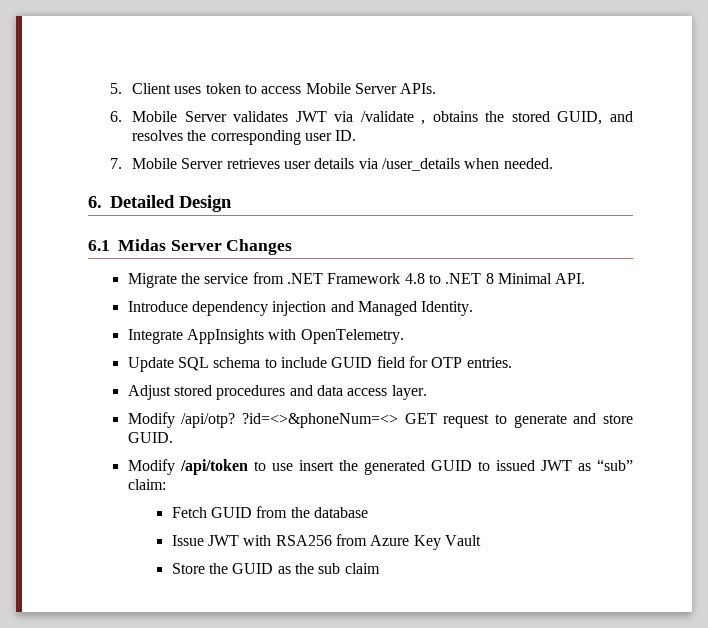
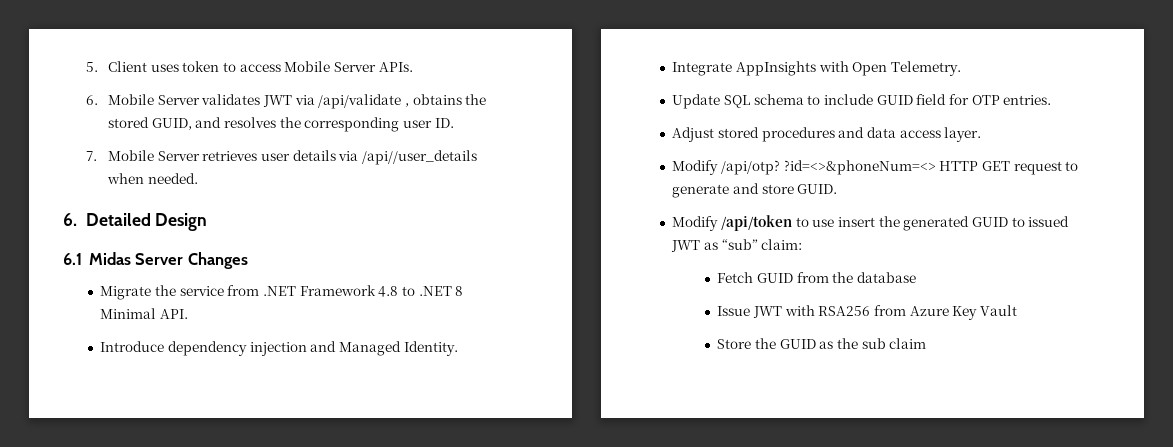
- 6. Mobile Server validates JWT via /validate , obtains the stored GUID, and resolves the corresponding user ID.
+ 6. Mobile Server validates JWT via /api/validate , obtains the stored GUID, and resolves the corresponding user ID.
- 7. Mobile Server retrieves user details via /user_details when needed.
+ 7. Mobile Server retrieves user details via /api//user_details when needed.
- Integrate AppInsights with OpenTelemetry.
+ Integrate AppInsights with Open Telemetry.
- ?id=<>&phoneNum=<> GET request to generate and store GUID.
+ ?id=<>&phoneNum=<> HTTP GET request to generate and store GUID.

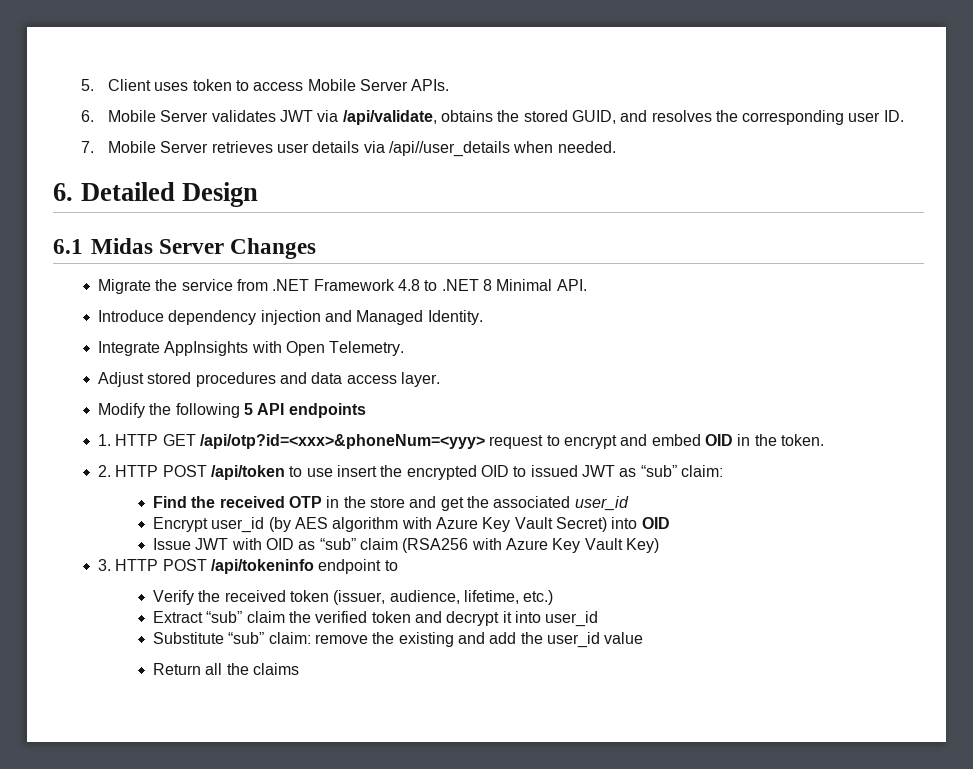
- 6. Mobile Server validates JWT via /api/validate , obtains the stored GUID, and resolves the corresponding user ID.
+ 6. Mobile Server validates JWT via /api/validate, obtains the stored GUID, and resolves the corresponding user ID.
- Update SQL schema to include GUID field for OTP entries.
- Modify /api/otp? ?id=<>&phoneNum=<> HTTP GET request to generate and store GUID.
- Modify /api/token to use insert the generated GUID to issued JWT as “sub” claim:
+ Modify the following 5 API endpoints
+ 1. HTTP GET /api/otp?id=<xxx>&phoneNum=<yyy> request to encrypt and embed OID in the token.
+ 2. HTTP POST /api/token to use insert the encrypted OID to issued JWT as “sub” claim:
- Fetch GUID from the database
- Issue JWT with RSA256 from Azure Key Vault
- Store the GUID as the sub claim
+ Find the received OTP in the store and get the associated user_id
+ Encrypt user_id (by AES algorithm with Azure Key Vault Secret) into OID
+ Issue JWT with OID as “sub” claim (RSA256 with Azure Key Vault Key)
+ 3. HTTP POST /api/tokeninfo endpoint to
+ Verify the received token (issuer, audience, lifetime, etc.)
+ Extract “sub” claim the verified token and decrypt it into user_id
+ Substitute “sub” claim: remove the existing and add the user_id value
+ Return all the claims

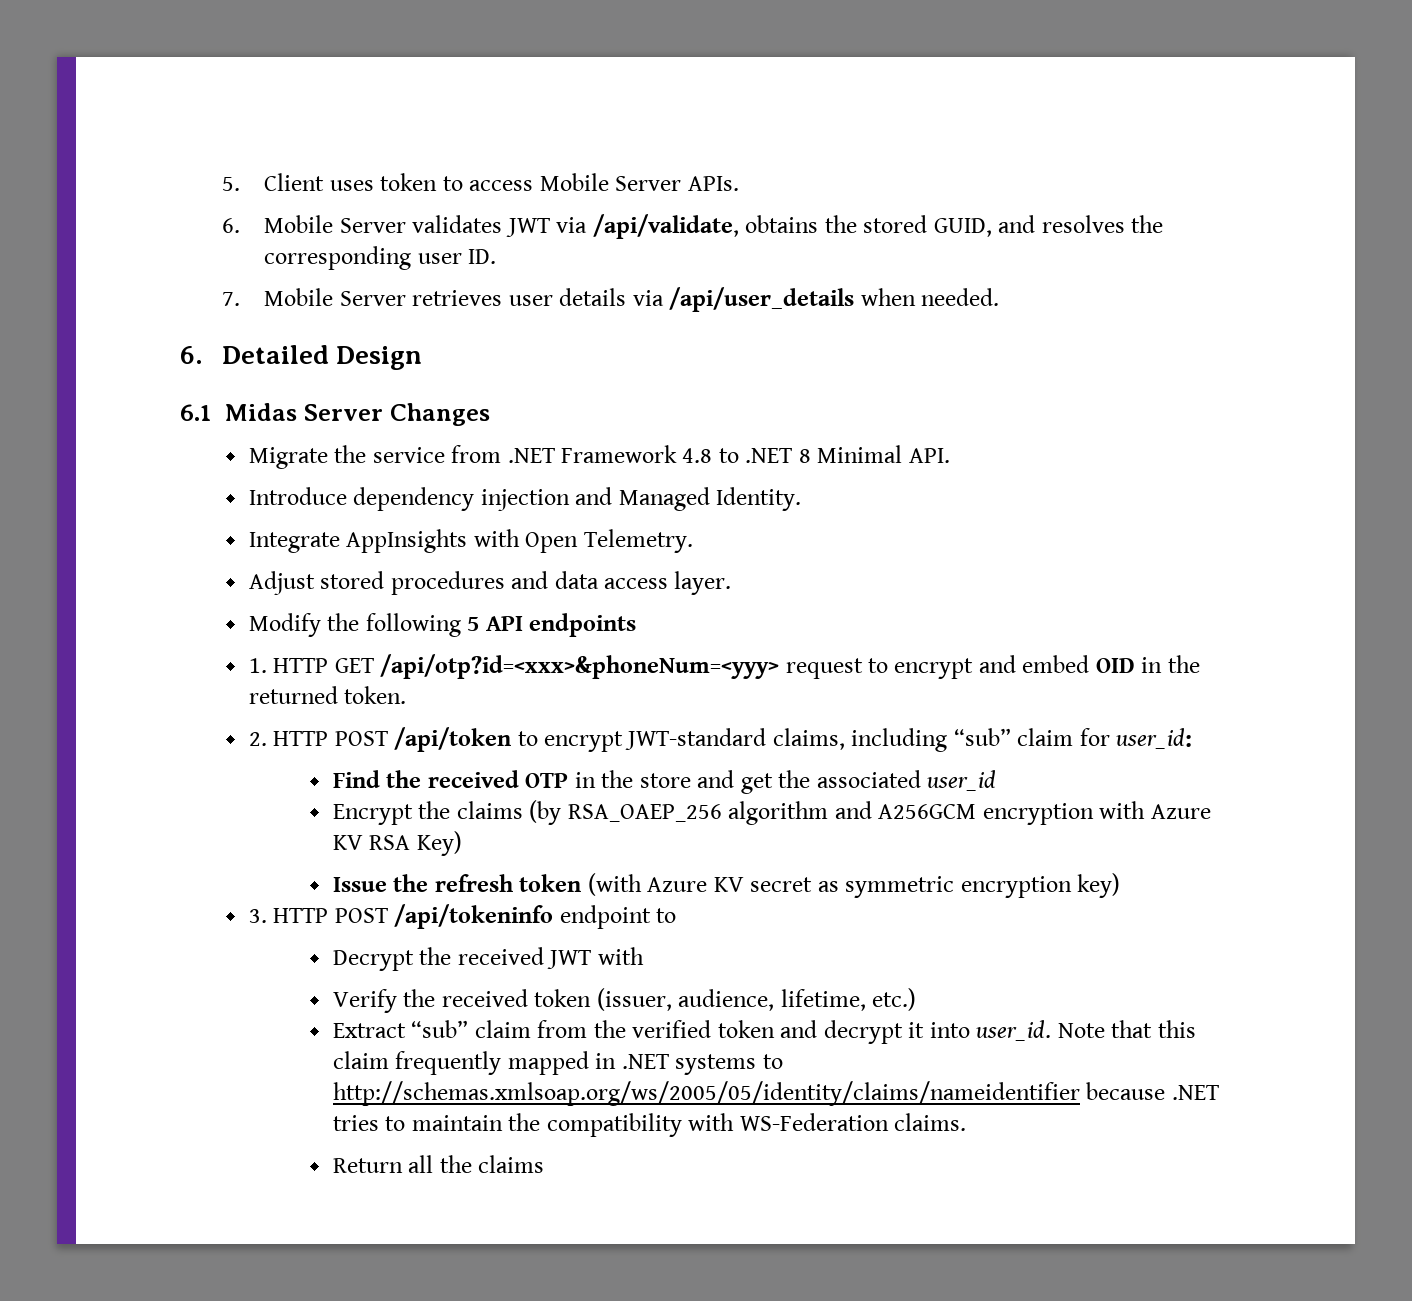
- 7. Mobile Server retrieves user details via /api//user_details when needed.
+ 7. Mobile Server retrieves user details via /api/user_details when needed.
- 1. HTTP GET /api/otp?id=<xxx>&phoneNum=<yyy> request to encrypt and embed OID in the token.
+ 1. HTTP GET /api/otp?id=<xxx>&phoneNum=<yyy> request to encrypt and embed OID in the returned token.
- 2. HTTP POST /api/token to use insert the encrypted OID to issued JWT as “sub” claim:
+ 2. HTTP POST /api/token to encrypt JWT-standard claims, including “sub” claim for user_id:
- Encrypt user_id (by AES algorithm with Azure Key Vault Secret) into OID
- Issue JWT with OID as “sub” claim (RSA256 with Azure Key Vault Key)
+ Encrypt the claims (by RSA_OAEP_256 algorithm and A256GCM encryption with Azure KV RSA Key)
+ Issue the refresh token (with Azure KV secret as symmetric encryption key)
+ Decrypt the received JWT with
- Extract “sub” claim the verified token and decrypt it into user_id
- Substitute “sub” claim: remove the existing and add the user_id value
+ Extract “sub” claim from the verified token and decrypt it into user_id. Note that this claim frequently mapped in .NET systems to http://schemas.xmlsoap.org/ws/2005/05/identity/claims/nameidentifier because .NET tries to maintain the compatibility with WS-Federation claims.

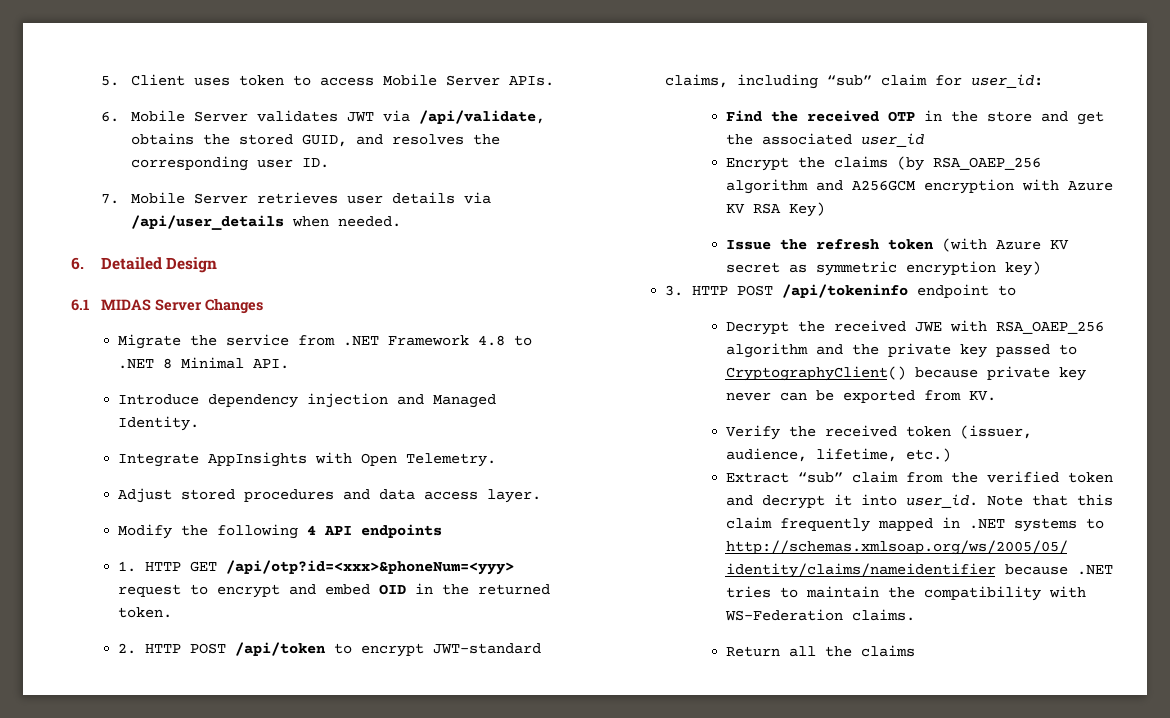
- 6.1 Midas Server Changes
+ 6.1 MIDAS Server Changes
- Modify the following 5 API endpoints
+ Modify the following 4 API endpoints
- Decrypt the received JWT with
+ Decrypt the received JWE with RSA_OAEP_256 algorithm and the private key passed to CryptographyClient() because private key never can be exported from KV.

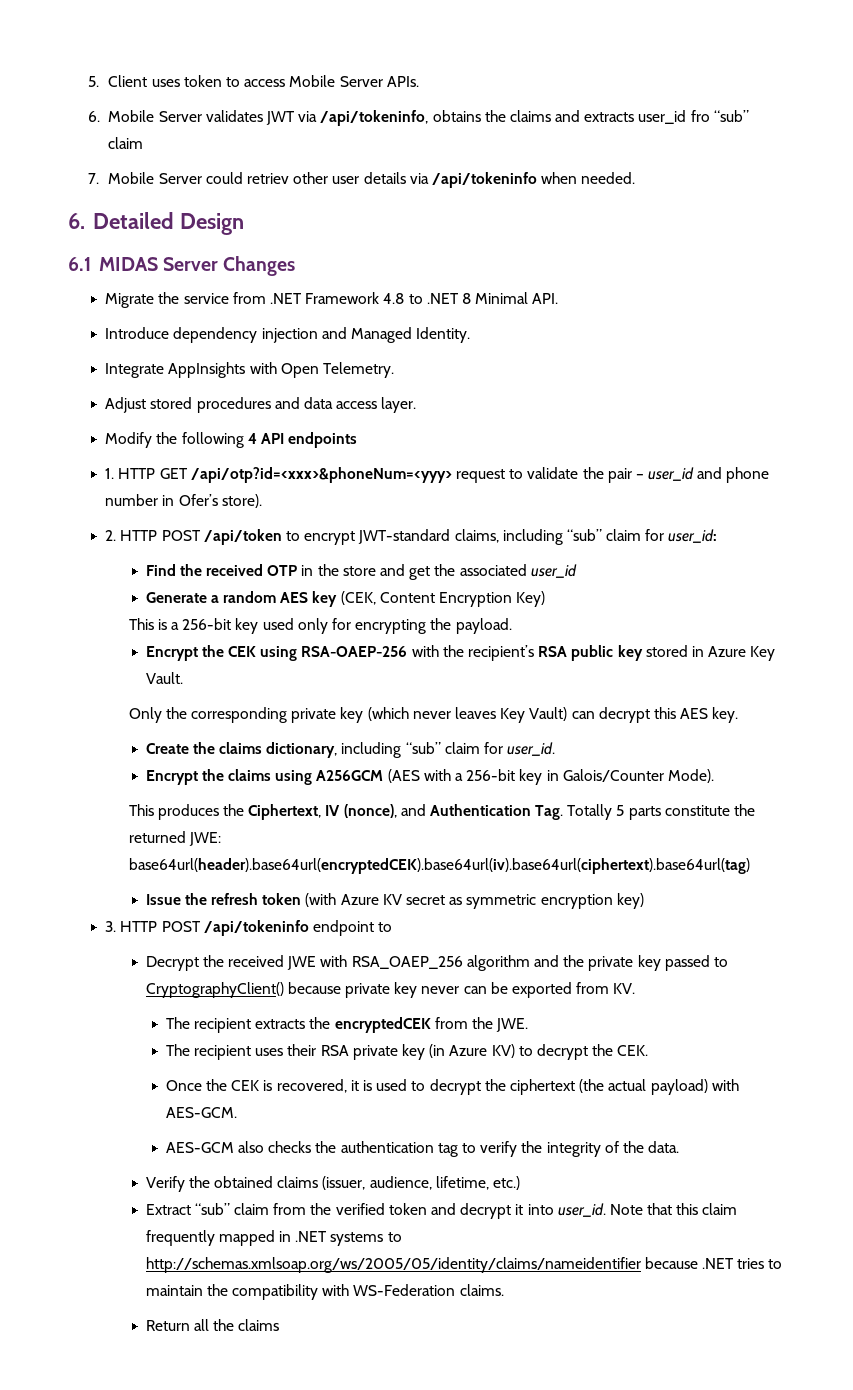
- 6. Mobile Server validates JWT via /api/validate, obtains the stored GUID, and resolves the corresponding user ID.
+ 6. Mobile Server validates JWT via /api/tokeninfo, obtains the claims and extracts user_id fro “sub” claim
- 7. Mobile Server retrieves user details via /api/user_details when needed.
+ 7. Mobile Server could retriev other user details via /api/tokeninfo when needed.
- 1. HTTP GET /api/otp?id=<xxx>&phoneNum=<yyy> request to encrypt and embed OID in the returned token.
+ 1. HTTP GET /api/otp?id=<xxx>&phoneNum=<yyy> request to validate the pair – user_id and phone number in Ofer’s store).
- Encrypt the claims (by RSA_OAEP_256 algorithm and A256GCM encryption with Azure KV RSA Key)
+ Generate a random AES key (CEK, Content Encryption Key)
+ This is a 256-bit key used only for encrypting the payload.
+ Encrypt the CEK using RSA-OAEP-256 with the recipient’s RSA public key stored in Azure Key Vault.
+ Only the corresponding private key (which never leaves Key Vault) can decrypt this AES key.
+ Create the claims dictionary, including “sub” claim for user_id.
+ Encrypt the claims using A256GCM (AES with a 256-bit key in Galois/Counter Mode).
+ This produces the Ciphertext, IV (nonce), and Authentication Tag. Totally 5 parts constitute the returned JWE: base64url(header).base64url(encryptedCEK).base64url(iv).base64url(ciphertext).base64url(tag)
+ The recipient extracts the encryptedCEK from the JWE.
+ The recipient uses their RSA private key (in Azure KV) to decrypt the CEK.
+ Once the CEK is recovered, it is used to decrypt the ciphertext (the actual payload) with AES-GCM.
+ AES-GCM also checks the authentication tag to verify the integrity of the data.
- Verify the received token (issuer, audience, lifetime, etc.)
+ Verify the obtained claims (issuer, audience, lifetime, etc.)

